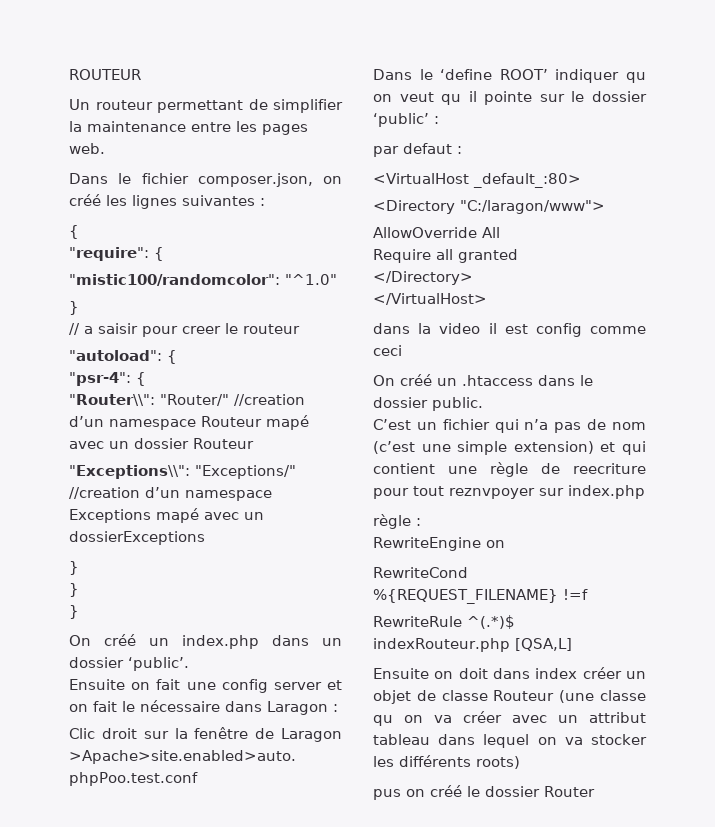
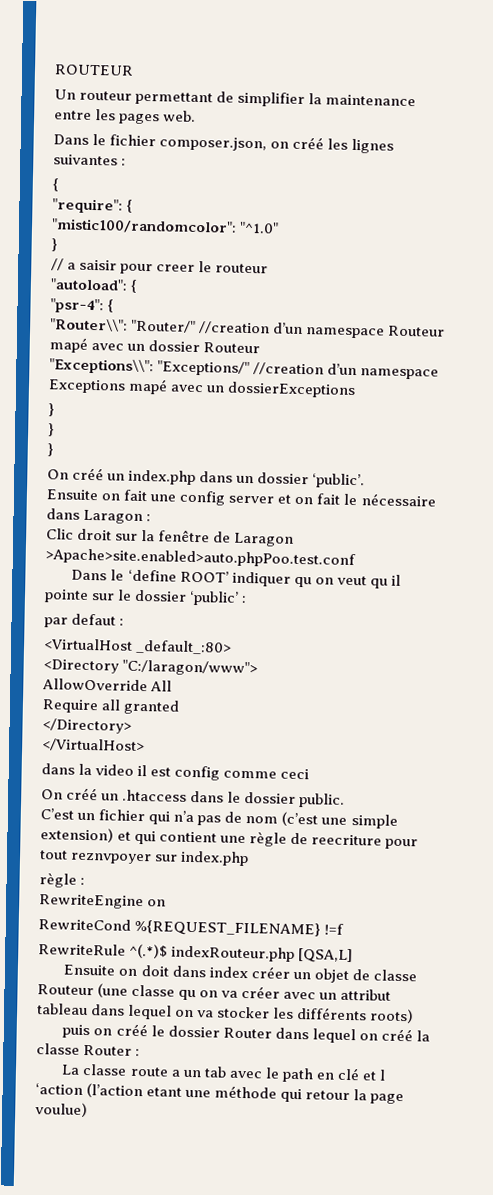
- pus on créé le dossier Router
+ puis on créé le dossier Router dans lequel on créé la classe Router :
+ La classe route a un tab avec le path en clé et l ‘action (l’action etant une méthode qui retour la page voulue)

